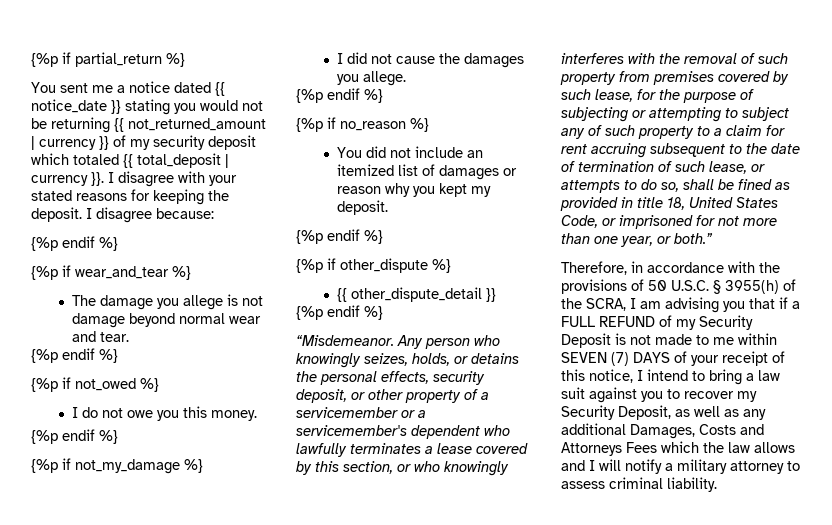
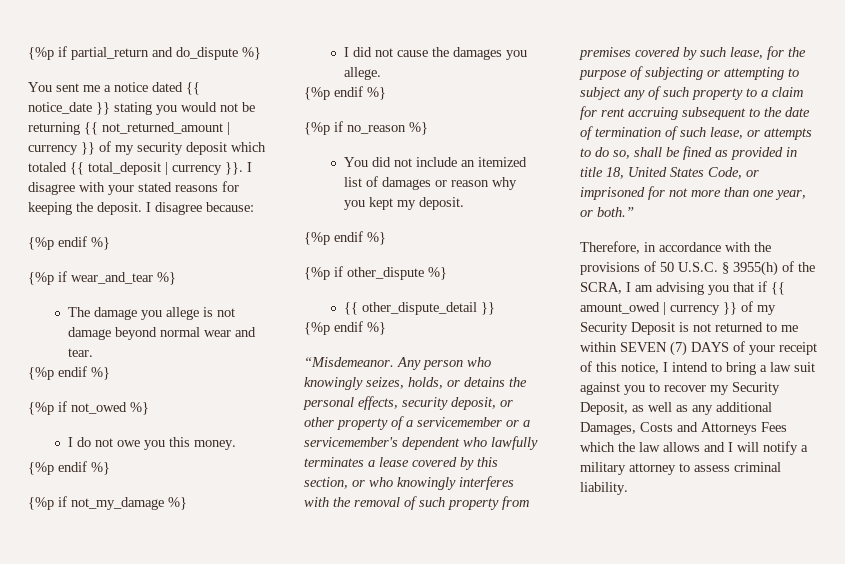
- {%p if partial_return %}
+ {%p if partial_return and do_dispute %}
- Therefore, in accordance with the provisions of 50 U.S.C. § 3955(h) of the SCRA, I am advising you that if a FULL REFUND of my Security Deposit is not made to me within SEVEN (7) DAYS of your receipt of this notice, I intend to bring a law suit against you to recover my Security Deposit, as well as any additional Damages, Costs and Attorneys Fees which the law allows and I will notify a military attorney to assess criminal liability.
+ Therefore, in accordance with the provisions of 50 U.S.C. § 3955(h) of the SCRA, I am advising you that if {{ amount_owed | currency }} of my Security Deposit is not returned to me within SEVEN (7) DAYS of your receipt of this notice, I intend to bring a law suit against you to recover my Security Deposit, as well as any additional Damages, Costs and Attorneys Fees which the law allows and I will notify a military attorney to assess criminal liability.

